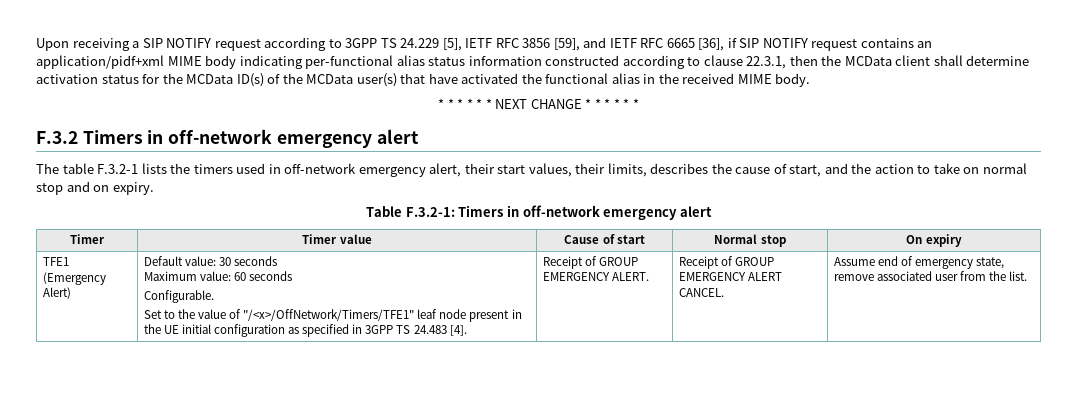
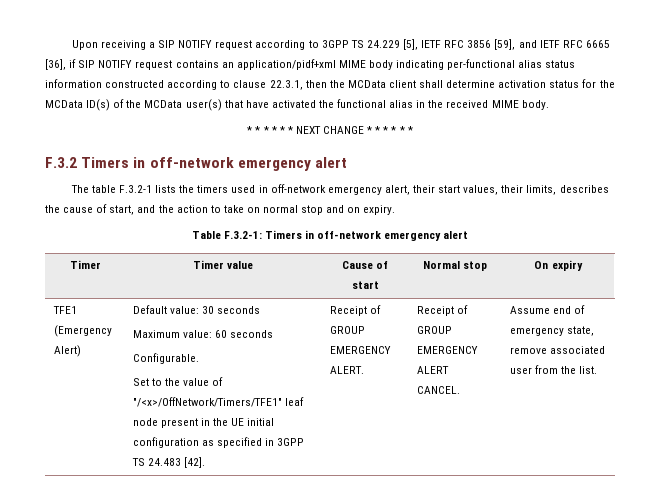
- Set to the value of "/<x>/OffNetwork/Timers/TFE1" leaf node present in the UE initial configuration as specified in 3GPP TS 24.483 [4].
+ Set to the value of "/<x>/OffNetwork/Timers/TFE1" leaf node present in the UE initial configuration as specified in 3GPP TS 24.483 [42].

